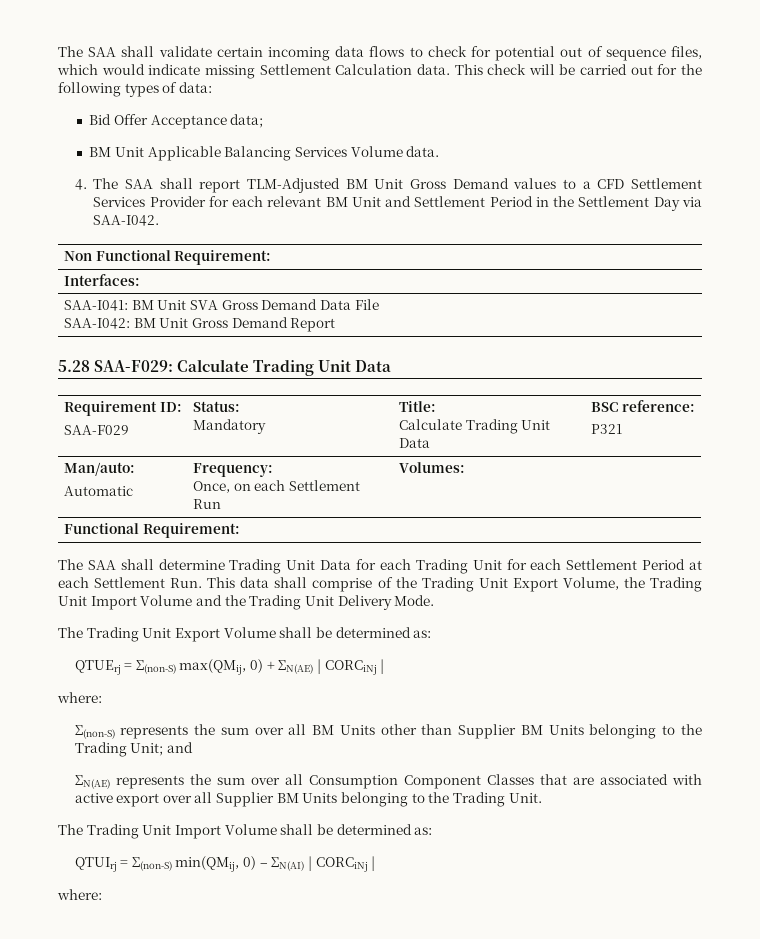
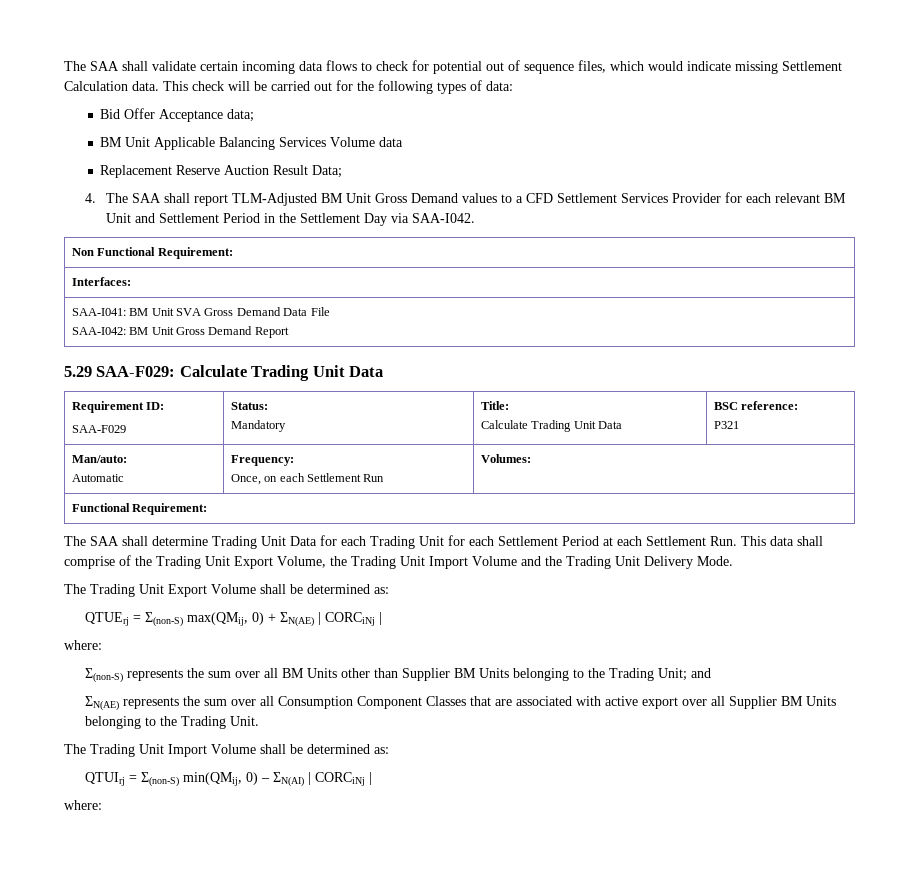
- BM Unit Applicable Balancing Services Volume data.
+ BM Unit Applicable Balancing Services Volume data
+ Replacement Reserve Auction Result Data;
- 5.28 SAA-F029: Calculate Trading Unit Data
+ 5.29 SAA-F029: Calculate Trading Unit Data

